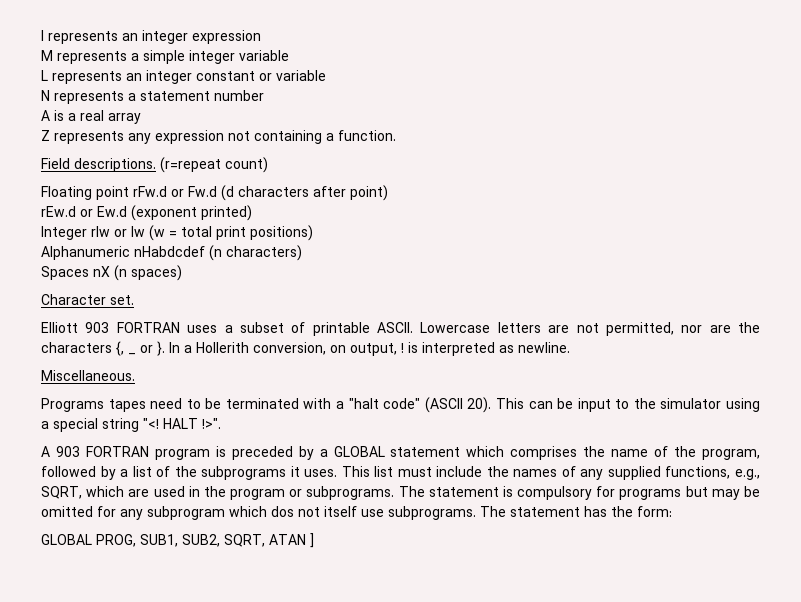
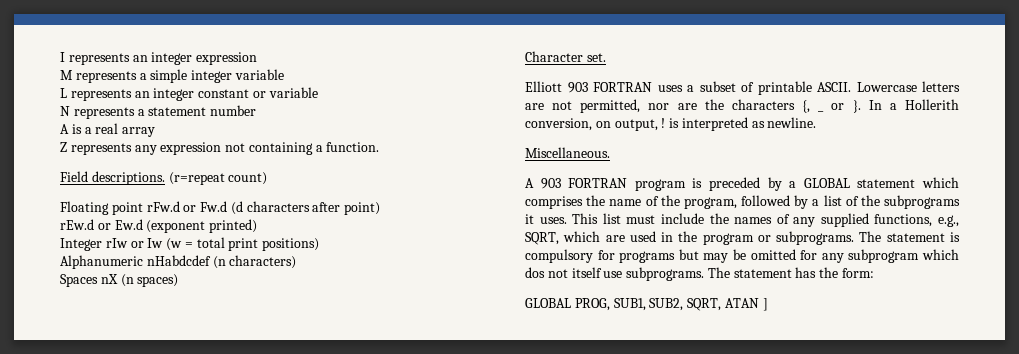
- Programs tapes need to be terminated with a "halt code" (ASCII 20). This can be input to the simulator using a special string "<! HALT !>".

